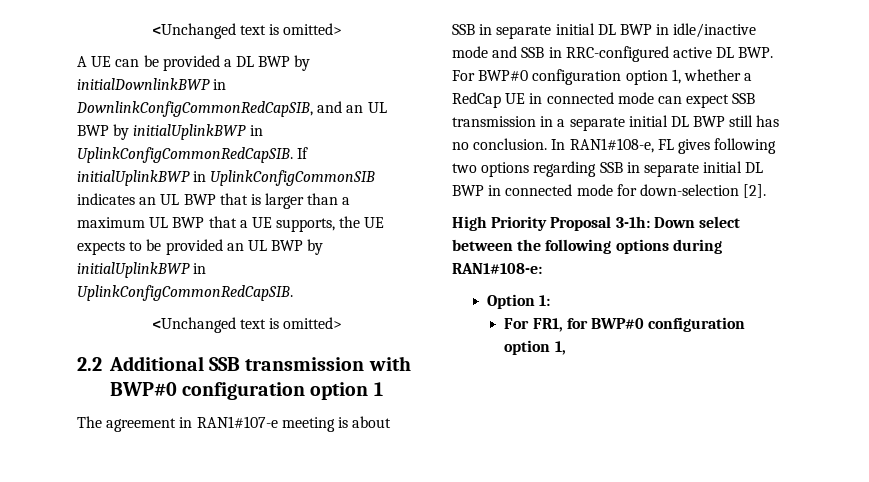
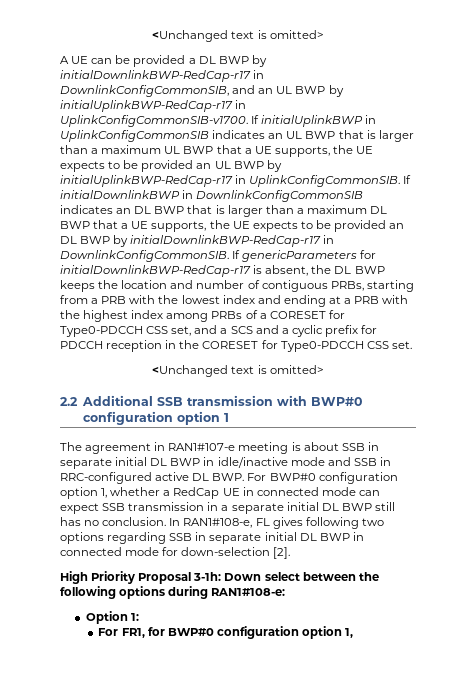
- A UE can be provided a DL BWP by initialDownlinkBWP in DownlinkConfigCommonRedCapSIB, and an UL BWP by initialUplinkBWP in UplinkConfigCommonRedCapSIB.
+ A UE can be provided a DL BWP by initialDownlinkBWP-RedCap-r17 in DownlinkConfigCommonSIB, and an UL BWP by initialUplinkBWP-RedCap-r17 in UplinkConfigCommonSIB-v1700.
- If initialUplinkBWP in UplinkConfigCommonSIB indicates an UL BWP that is larger than a maximum UL BWP that a UE supports, the UE expects to be provided an UL BWP by initialUplinkBWP in UplinkConfigCommonRedCapSIB.
+ If initialUplinkBWP in UplinkConfigCommonSIB indicates an UL BWP that is larger than a maximum UL BWP that a UE supports, the UE expects to be provided an UL BWP by initialUplinkBWP-RedCap-r17 in UplinkConfigCommonSIB. If initialDownlinkBWP in DownlinkConfigCommonSIB indicates an DL BWP that is larger than a maximum DL BWP that a UE supports, the UE expects to be provided an DL BWP by initialDownlinkBWP-RedCap-r17 in DownlinkConfigCommonSIB. If genericParameters for initialDownlinkBWP-RedCap-r17 is absent, the DL BWP keeps the location and number of contiguous PRBs, starting from a PRB with the lowest index and ending at a PRB with the highest index among PRBs of a CORESET for Type0-PDCCH CSS set, and a SCS and a cyclic prefix for PDCCH reception in the CORESET for Type0-PDCCH CSS set.

